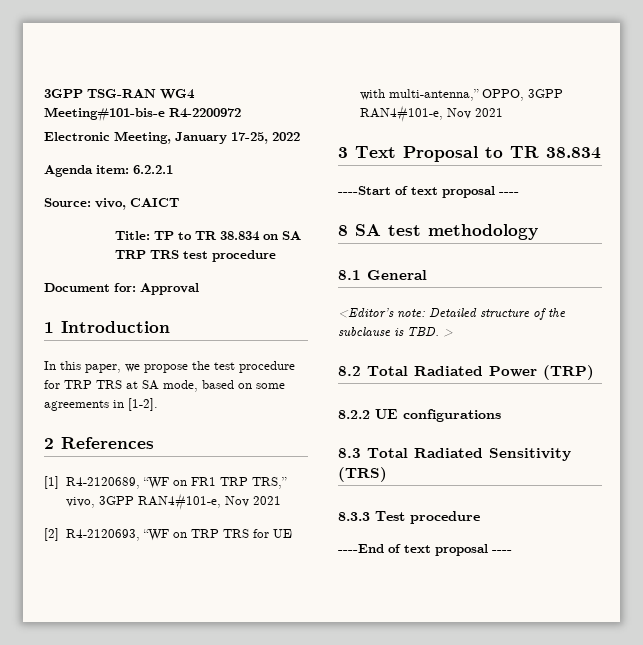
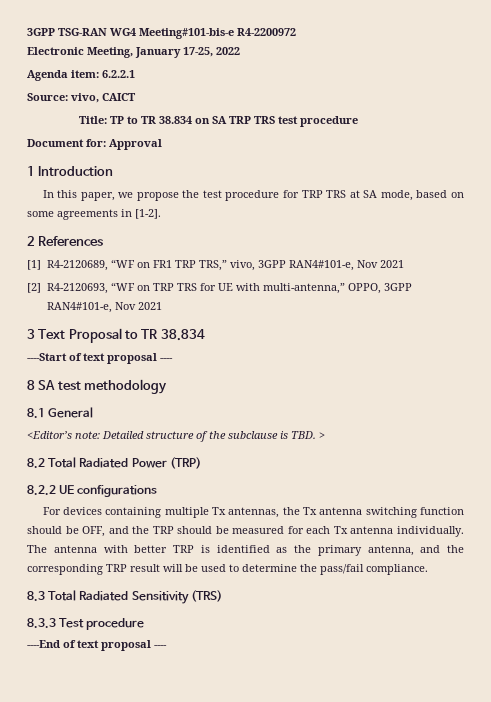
+ For devices containing multiple Tx antennas, the Tx antenna switching function should be OFF, and the TRP should be measured for each Tx antenna individually. The antenna with better TRP is identified as the primary antenna, and the corresponding TRP result will be used to determine the pass/fail compliance.

